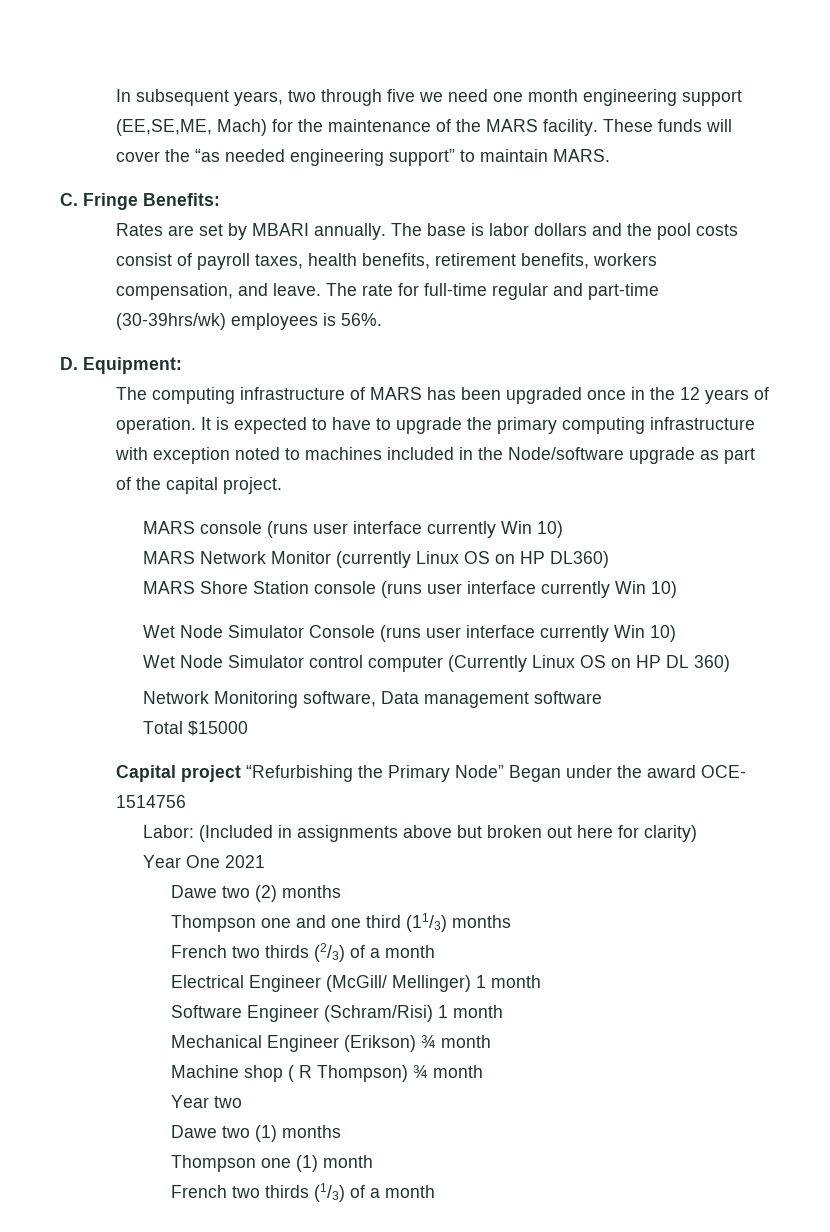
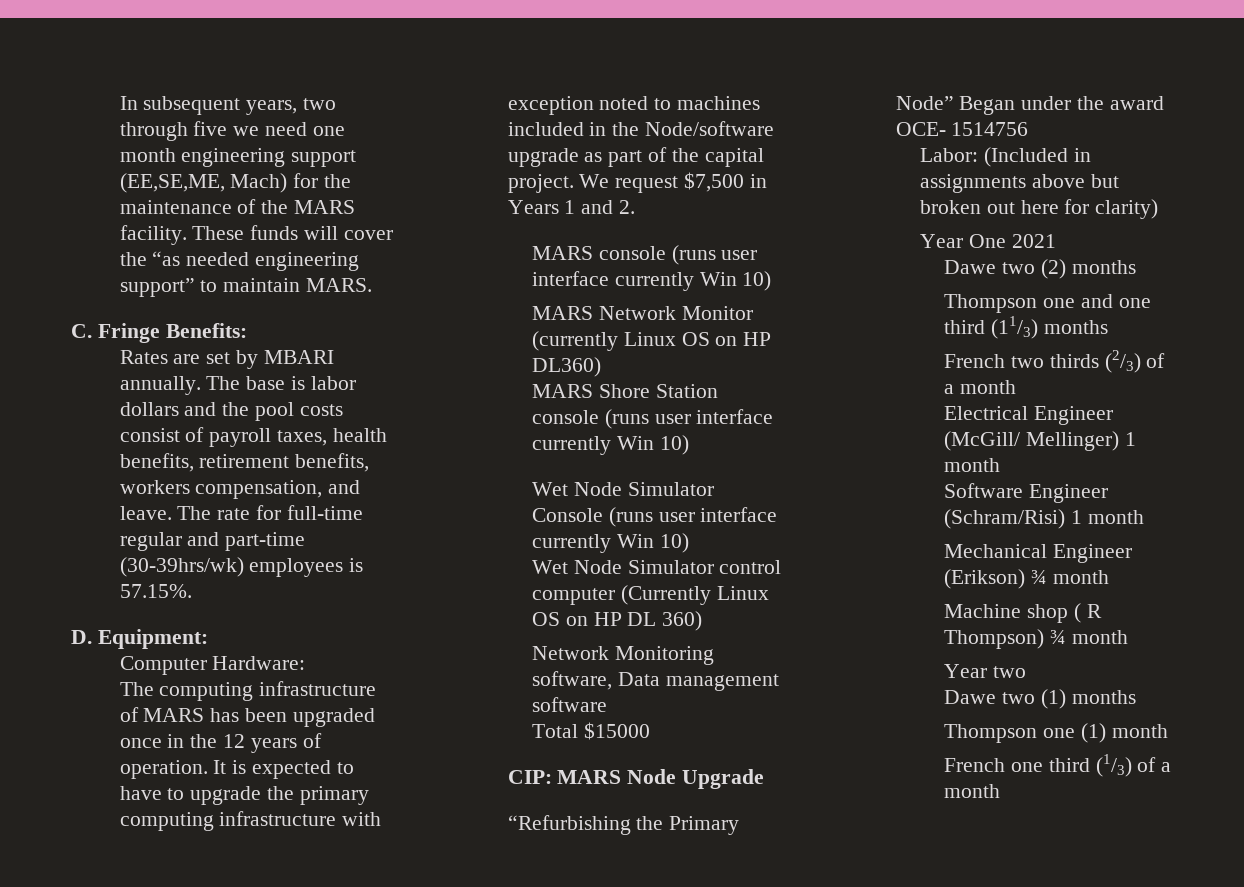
- The rate for full-time regular and part-time (30-39hrs/wk) employees is 56%.
+ The rate for full-time regular and part-time (30-39hrs/wk) employees is 57.15%.
+ Computer Hardware:
+ We request $7,500 in Years 1 and 2.
- Capital project “Refurbishing the Primary Node” Began under the award OCE- 1514756
+ CIP: MARS Node Upgrade
+ “Refurbishing the Primary Node” Began under the award OCE- 1514756
- French two thirds (1/3) of a month
+ French one third (1/3) of a month

